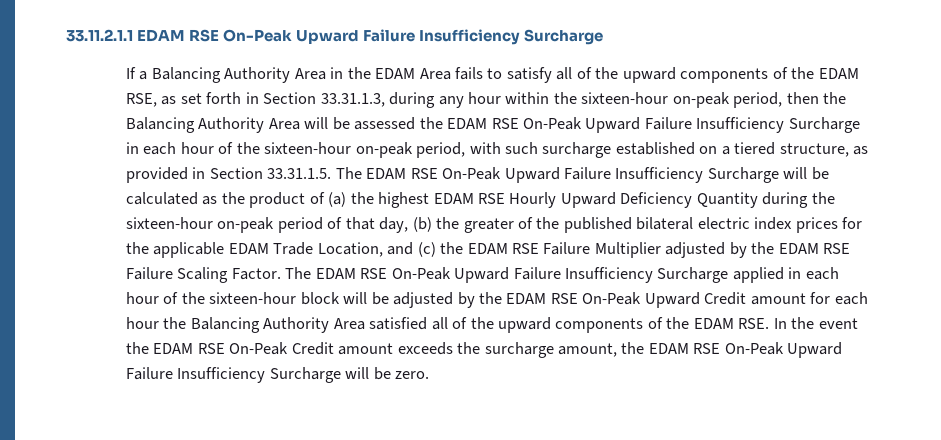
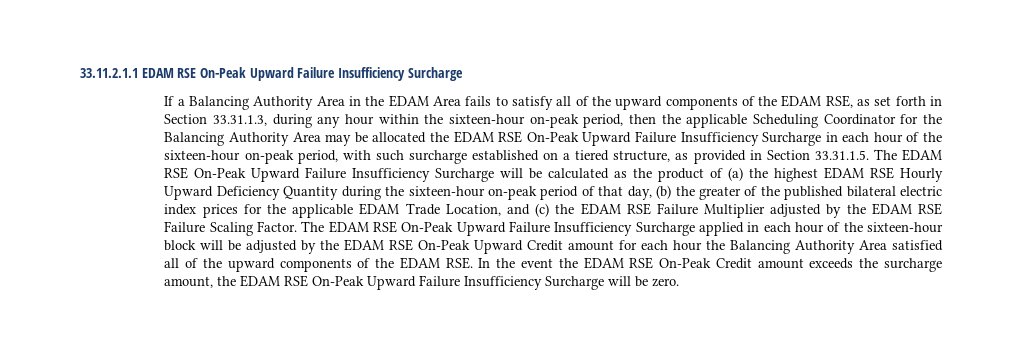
- If a Balancing Authority Area in the EDAM Area fails to satisfy all of the upward components of the EDAM RSE, as set forth in Section 33.31.1.3, during any hour within the sixteen-hour on-peak period, then the Balancing Authority Area will be assessed the EDAM RSE On-Peak Upward Failure Insufficiency Surcharge in each hour of the sixteen-hour on-peak period, with such surcharge established on a tiered structure, as provided in Section 33.31.1.5. The EDAM RSE On-Peak Upward Failure Insufficiency Surcharge will be calculated as the product of (a) the highest EDAM RSE Hourly Upward Deficiency Quantity during the sixteen-hour on-peak period of that day, (b) the greater of the published bilateral electric index prices for the applicable EDAM Trade Location, and (c) the EDAM RSE Failure Multiplier adjusted by the EDAM RSE Failure Scaling Factor.
+ If a Balancing Authority Area in the EDAM Area fails to satisfy all of the upward components of the EDAM RSE, as set forth in Section 33.31.1.3, during any hour within the sixteen-hour on-peak period, then the applicable Scheduling Coordinator for the Balancing Authority Area may be allocated the EDAM RSE On-Peak Upward Failure Insufficiency Surcharge in each hour of the sixteen-hour on-peak period, with such surcharge established on a tiered structure, as provided in Section 33.31.1.5. The EDAM RSE On-Peak Upward Failure Insufficiency Surcharge will be calculated as the product of (a) the highest EDAM RSE Hourly Upward Deficiency Quantity during the sixteen-hour on-peak period of that day, (b) the greater of the published bilateral electric index prices for the applicable EDAM Trade Location, and (c) the EDAM RSE Failure Multiplier adjusted by the EDAM RSE Failure Scaling Factor.

